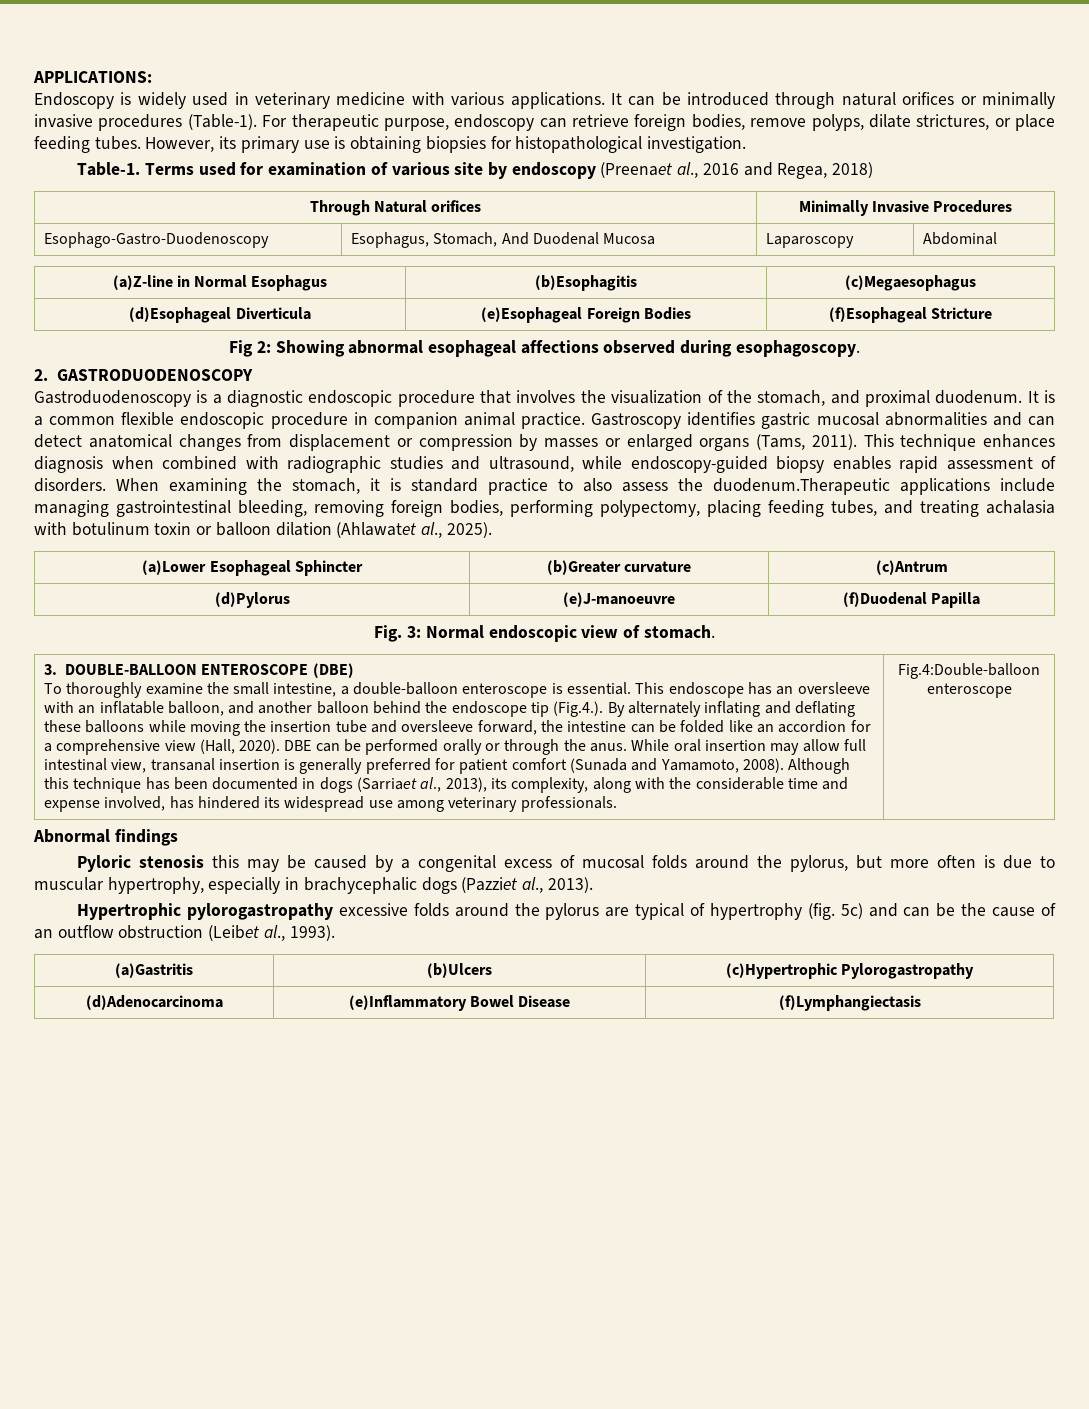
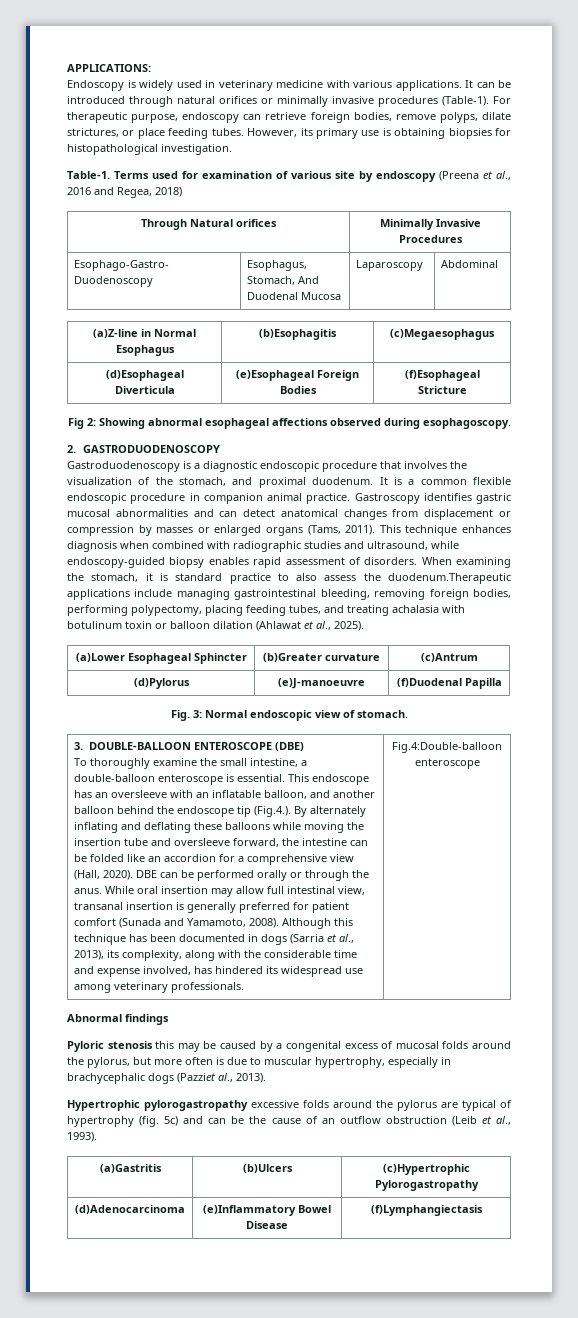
- Terms used for examination of various site by endoscopy (Preenaet al., 2016 and Regea, 2018)
+ Terms used for examination of various site by endoscopy (Preena et al., 2016 and Regea, 2018)
- When examining the stomach, it is standard practice to also assess the duodenum.Therapeutic applications include managing gastrointestinal bleeding, removing foreign bodies, performing polypectomy, placing feeding tubes, and treating achalasia with botulinum toxin or balloon dilation (Ahlawatet al., 2025).
+ When examining the stomach, it is standard practice to also assess the duodenum.Therapeutic applications include managing gastrointestinal bleeding, removing foreign bodies, performing polypectomy, placing feeding tubes, and treating achalasia with botulinum toxin or balloon dilation (Ahlawat et al., 2025).
- Although this technique has been documented in dogs (Sarriaet al., 2013), its complexity, along with the considerable time and expense involved, has hindered its widespread use among veterinary professionals.
+ Although this technique has been documented in dogs (Sarria et al., 2013), its complexity, along with the considerable time and expense involved, has hindered its widespread use among veterinary professionals.
- Hypertrophic pylorogastropathy excessive folds around the pylorus are typical of hypertrophy (fig. 5c) and can be the cause of an outflow obstruction (Leibet al., 1993).
+ Hypertrophic pylorogastropathy excessive folds around the pylorus are typical of hypertrophy (fig. 5c) and can be the cause of an outflow obstruction (Leib et al., 1993).

